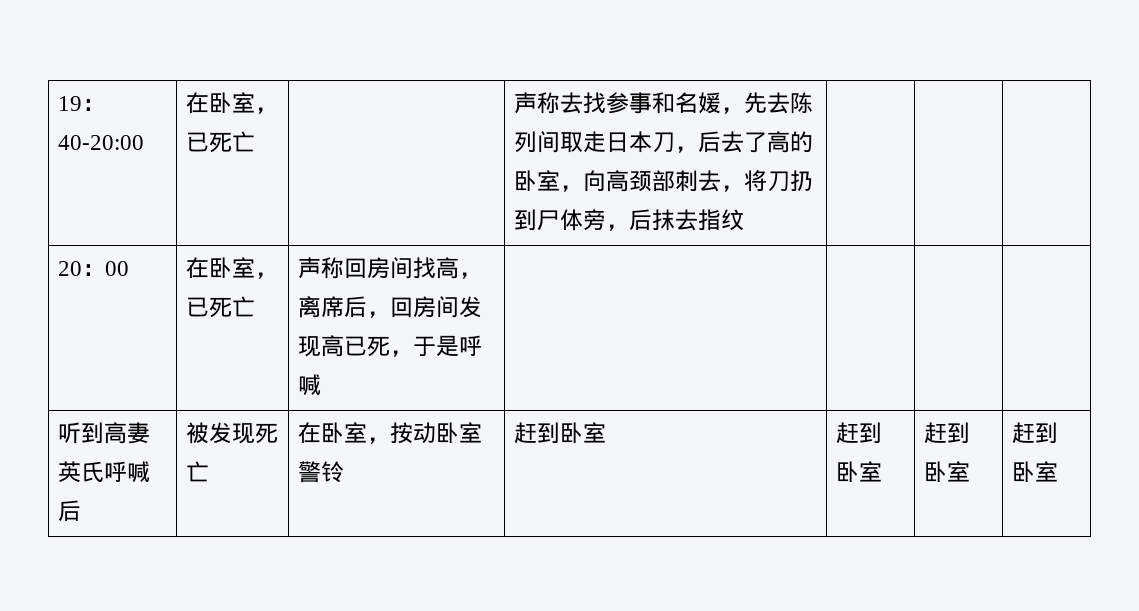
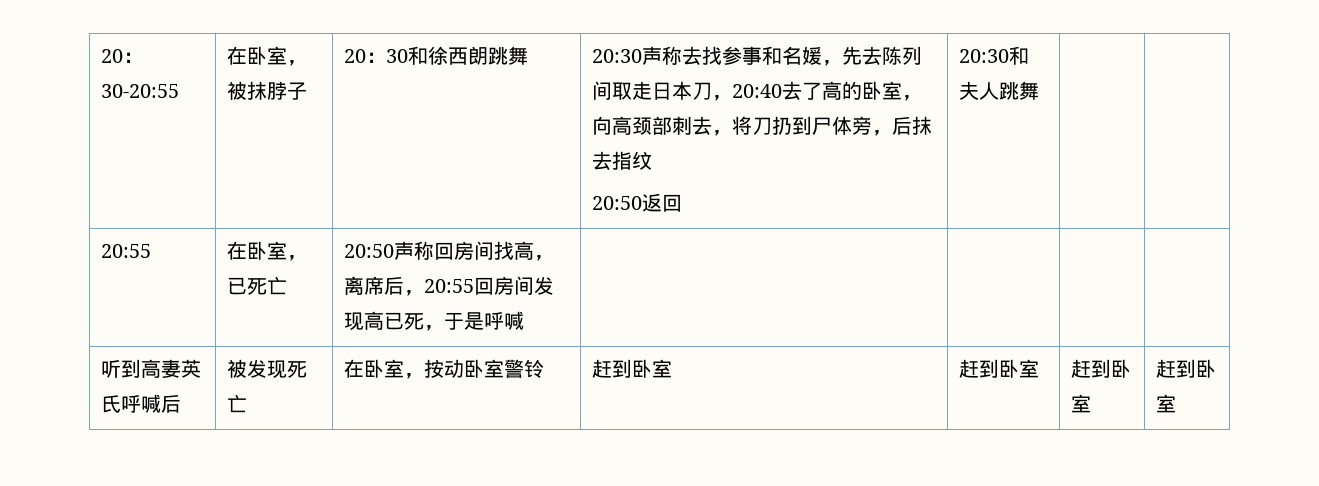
- 19：40-20:00 | 在卧室，已死亡 | | 声称去找参事和名媛，先去陈列间取走日本刀，后去了高的卧室，向高颈部刺去，将刀扔到尸体旁，后抹去指纹
+ 20：30-20:55 | 在卧室，被抹脖子 | 20：30和徐西朗跳舞 | 20:30声称去找参事和名媛，先去陈列间取走日本刀，20:40去了高的卧室，向高颈部刺去，将刀扔到尸体旁，后抹去指纹
- 20：00 | 在卧室，已死亡 | 声称回房间找高，离席后，回房间发现高已死，于是呼喊 | | | |
+ 20:50返回 | 20:30和夫人跳舞 | |
+ 20:55 | 在卧室，已死亡 | 20:50声称回房间找高，离席后，20:55回房间发现高已死，于是呼喊 | | | |

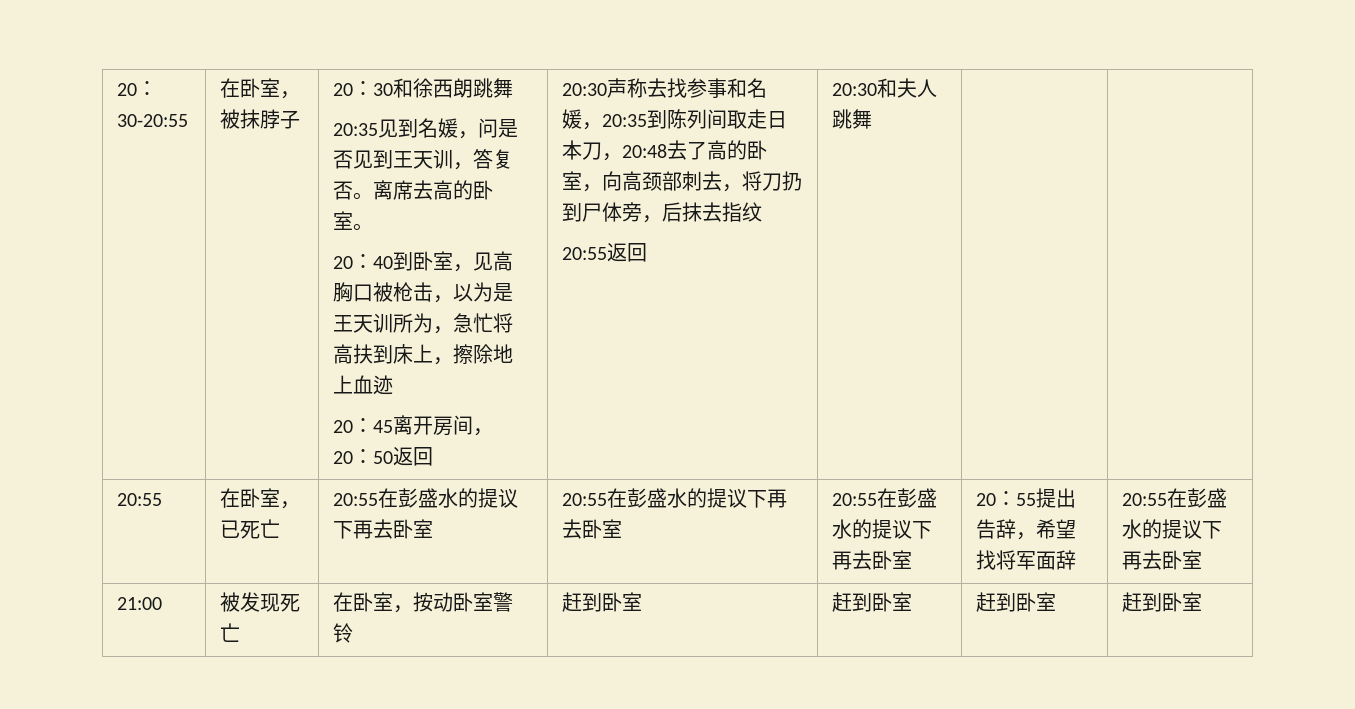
+ 20:35见到名媛，问是否见到王天训，答复否。离席去高的卧室。
+ 20：40到卧室，见高胸口被枪击，以为是王天训所为，急忙将高扶到床上，擦除地上血迹
+ 20：45离开房间，20：50返回
- 20:30声称去找参事和名媛，先去陈列间取走日本刀，20:40去了高的卧室，向高颈部刺去，将刀扔到尸体旁，后抹去指纹
+ 20:30声称去找参事和名媛，20:35到陈列间取走日本刀，20:48去了高的卧室，向高颈部刺去，将刀扔到尸体旁，后抹去指纹
- 20:50返回
+ 20:55返回
- 20:50声称回房间找高，离席后，20:55回房间发现高已死，于是呼喊 | | | |
- 听到高妻英氏呼喊后 | 被发现死亡 | 在卧室，按动卧室警铃 | 赶到卧室 | 赶到卧室 | 赶到卧室 | 赶到卧室
+ 20:55在彭盛水的提议下再去卧室 | 20:55在彭盛水的提议下再去卧室 | 20:55在彭盛水的提议下再去卧室 | 20：55提出告辞，希望找将军面辞 | 20:55在彭盛水的提议下再去卧室
+ 21:00 | 被发现死亡 | 在卧室，按动卧室警铃 | 赶到卧室 | 赶到卧室 | 赶到卧室 | 赶到卧室

